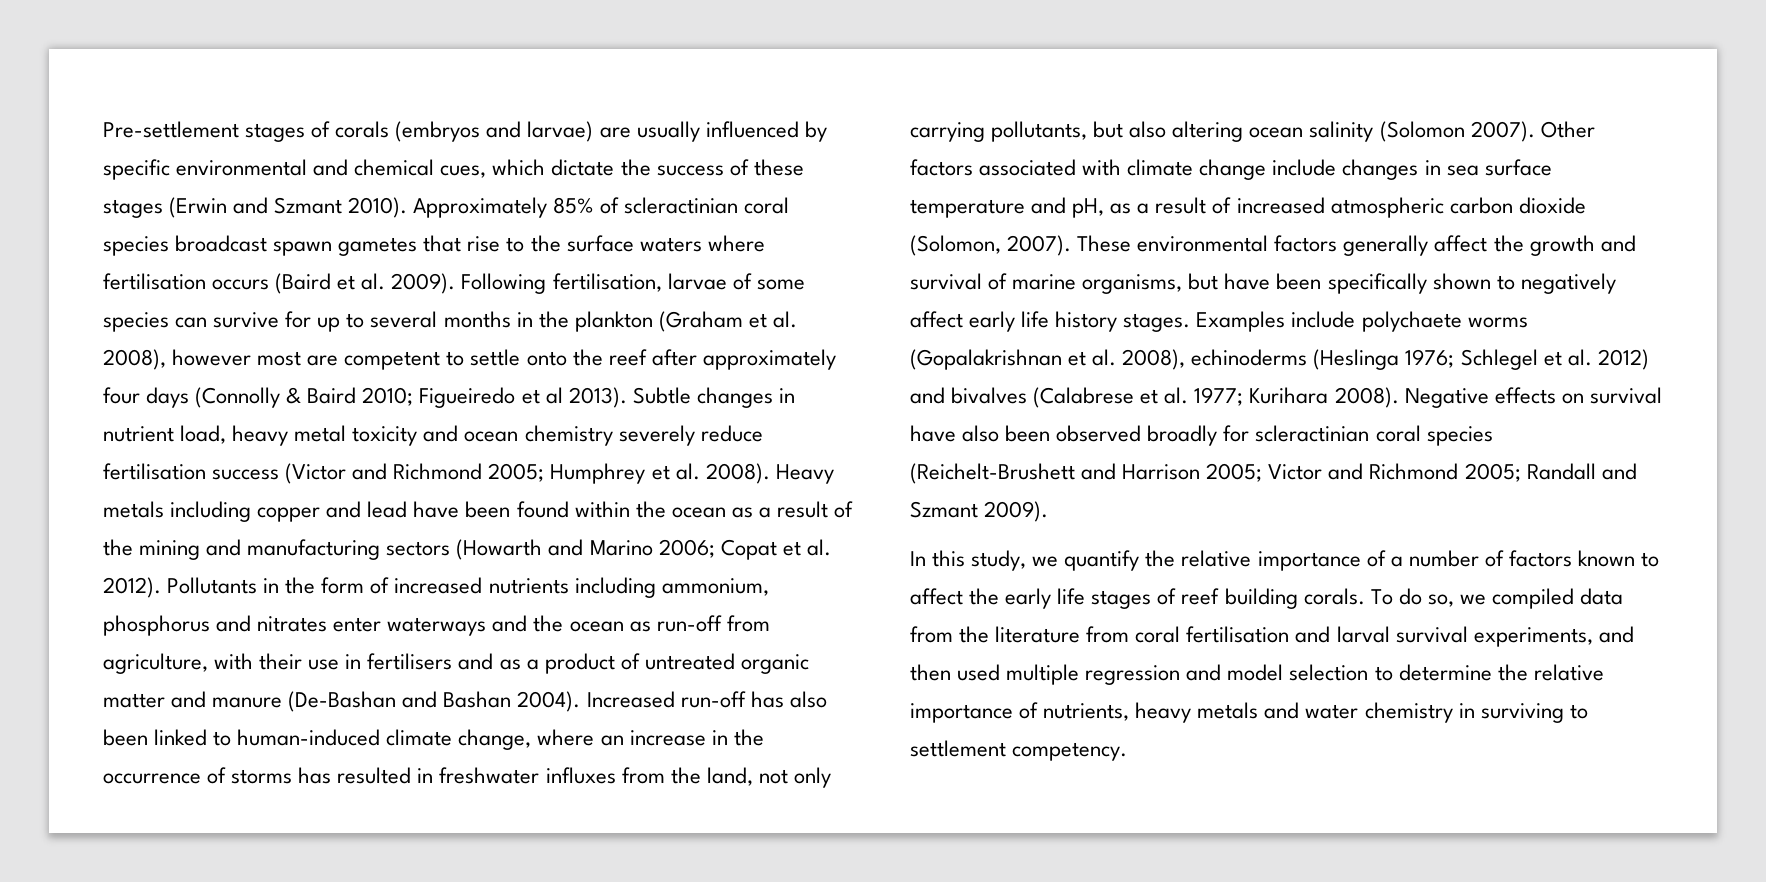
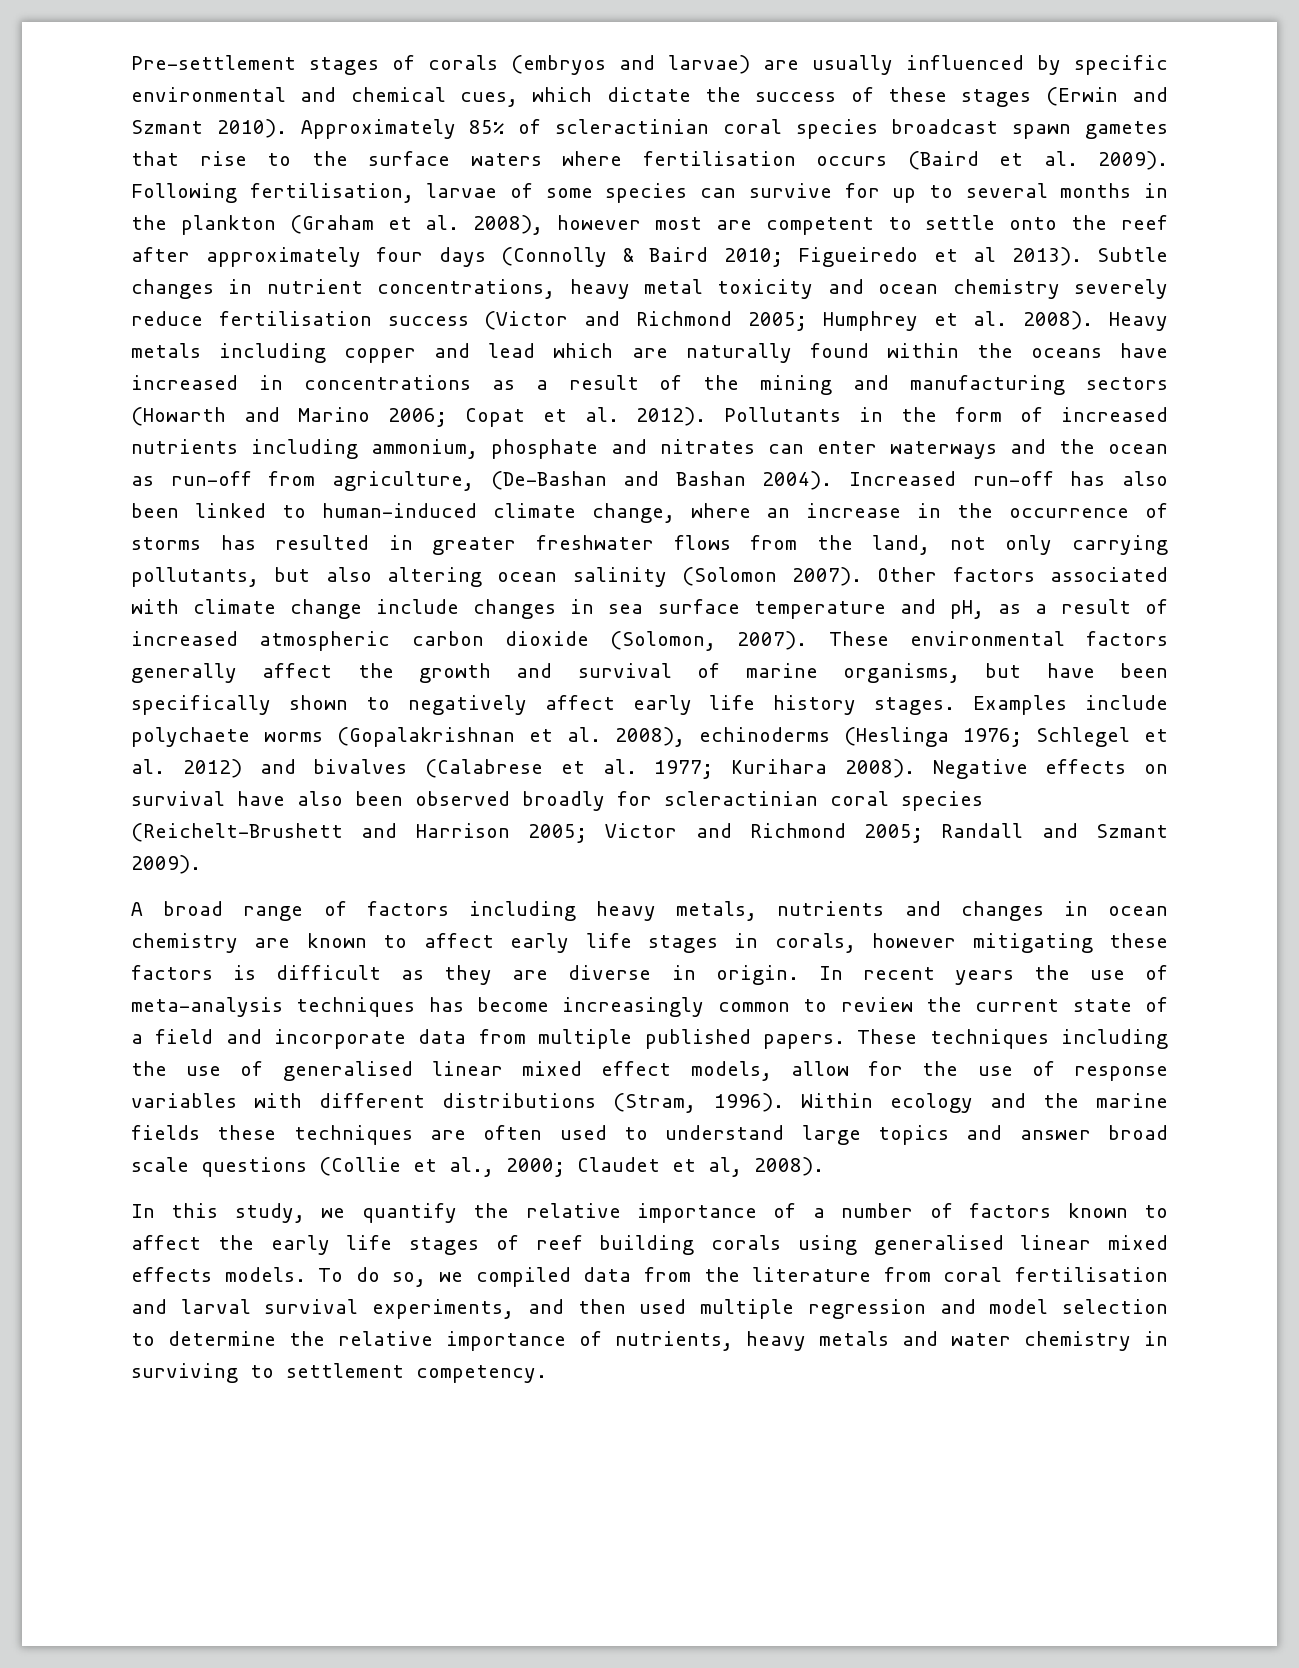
- Subtle changes in nutrient load, heavy metal toxicity and ocean chemistry severely reduce fertilisation success (Victor and Richmond 2005; Humphrey et al. 2008).
+ Subtle changes in nutrient concentrations, heavy metal toxicity and ocean chemistry severely reduce fertilisation success (Victor and Richmond 2005; Humphrey et al. 2008).
- Heavy metals including copper and lead have been found within the ocean as a result of the mining and manufacturing sectors (Howarth and Marino 2006; Copat et al. 2012).
+ Heavy metals including copper and lead which are naturally found within the oceans have increased in concentrations as a result of the mining and manufacturing sectors (Howarth and Marino 2006; Copat et al. 2012).
- Pollutants in the form of increased nutrients including ammonium, phosphorus and nitrates enter waterways and the ocean as run-off from agriculture, with their use in fertilisers and as a product of untreated organic matter and manure (De-Bashan and Bashan 2004).
+ Pollutants in the form of increased nutrients including ammonium, phosphate and nitrates can enter waterways and the ocean as run-off from agriculture, (De-Bashan and Bashan 2004).
- Increased run-off has also been linked to human-induced climate change, where an increase in the occurrence of storms has resulted in freshwater influxes from the land, not only carrying pollutants, but also altering ocean salinity (Solomon 2007).
+ Increased run-off has also been linked to human-induced climate change, where an increase in the occurrence of storms has resulted in greater freshwater flows from the land, not only carrying pollutants, but also altering ocean salinity (Solomon 2007).
+ A broad range of factors including heavy metals, nutrients and changes in ocean chemistry are known to affect early life stages in corals, however mitigating these factors is difficult as they are diverse in origin. In recent years the use of meta-analysis techniques has become increasingly common to review the current state of a field and incorporate data from multiple published papers. These techniques including the use of generalised linear mixed effect models, allow for the use of response variables with different distributions (Stram, 1996). Within ecology and the marine fields these techniques are often used to understand large topics and answer broad scale questions (Collie et al., 2000; Claudet et al, 2008).
- In this study, we quantify the relative importance of a number of factors known to affect the early life stages of reef building corals.
+ In this study, we quantify the relative importance of a number of factors known to affect the early life stages of reef building corals using generalised linear mixed effects models.

